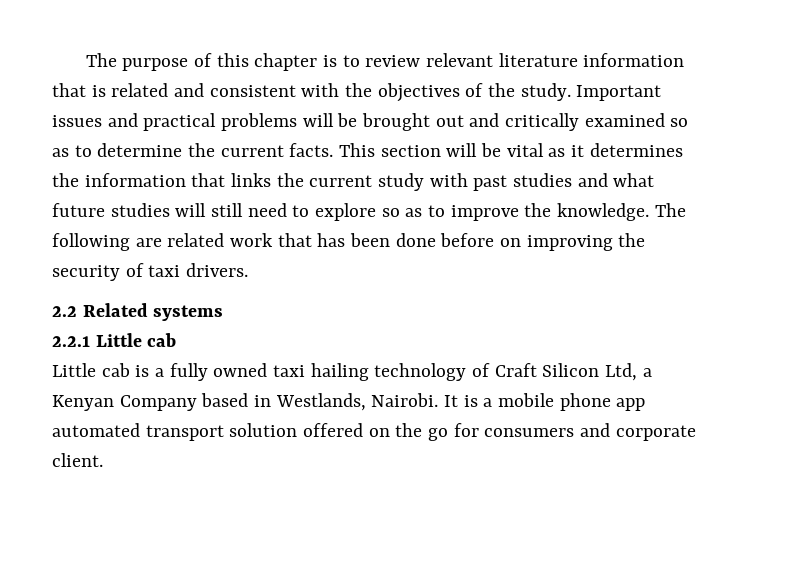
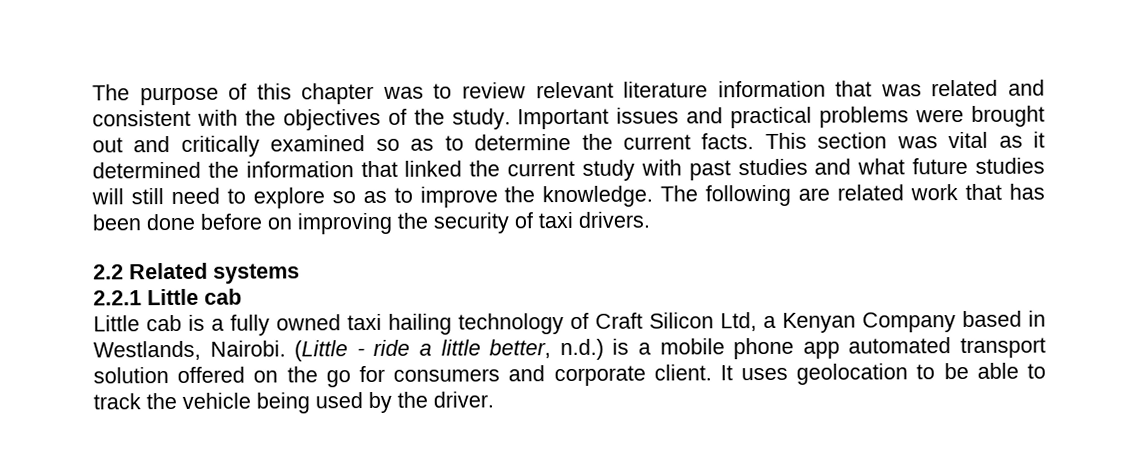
- The purpose of this chapter is to review relevant literature information that is related and consistent with the objectives of the study.
+ The purpose of this chapter was to review relevant literature information that was related and consistent with the objectives of the study.
- Important issues and practical problems will be brought out and critically examined so as to determine the current facts.
+ Important issues and practical problems were brought out and critically examined so as to determine the current facts.
- This section will be vital as it determines the information that links the current study with past studies and what future studies will still need to explore so as to improve the knowledge.
+ This section was vital as it determined the information that linked the current study with past studies and what future studies will still need to explore so as to improve the knowledge.
- It is a mobile phone app automated transport solution offered on the go for consumers and corporate client.
+ (Little - ride a little better, n.d.) is a mobile phone app automated transport solution offered on the go for consumers and corporate client.
+ It uses geolocation to be able to track the vehicle being used by the driver.

